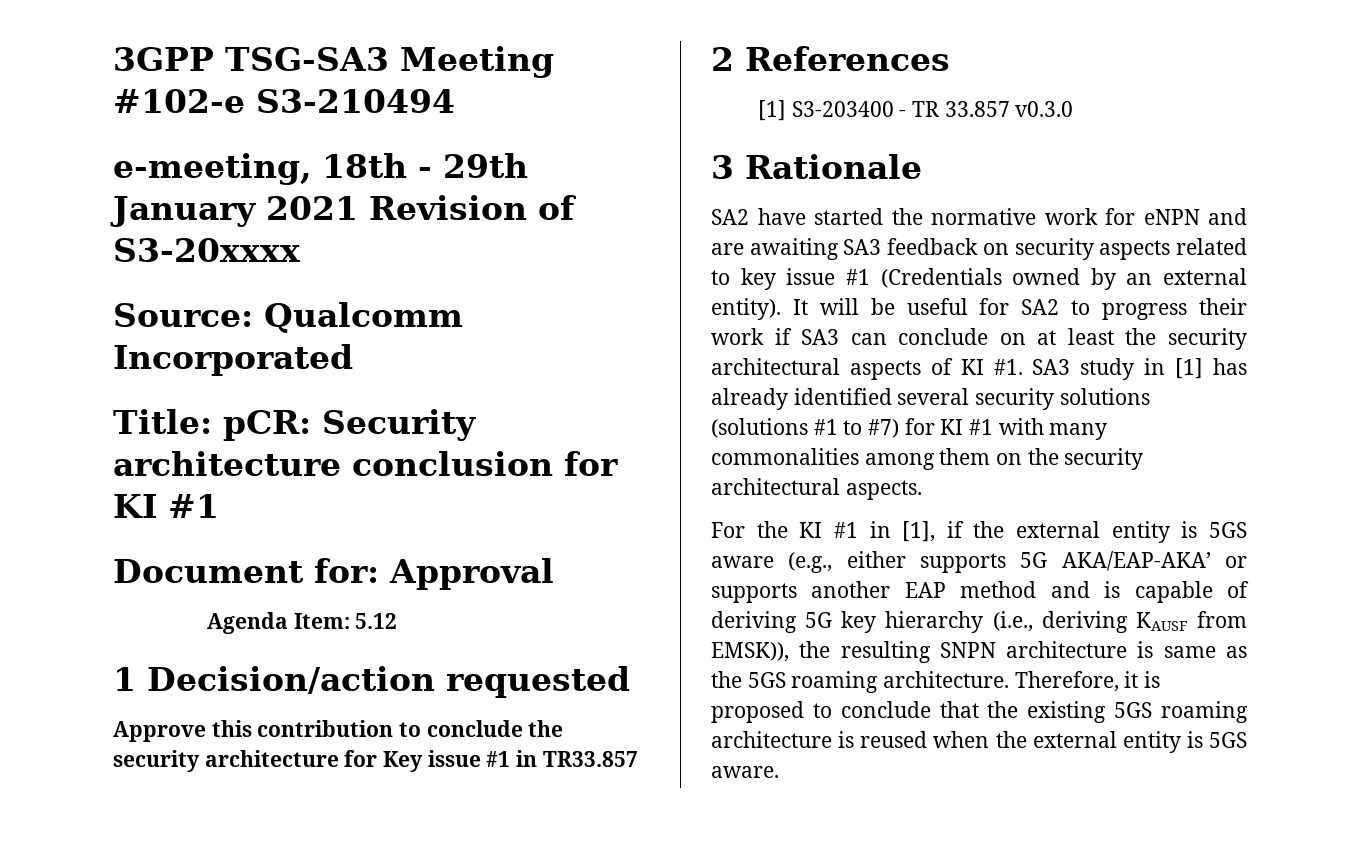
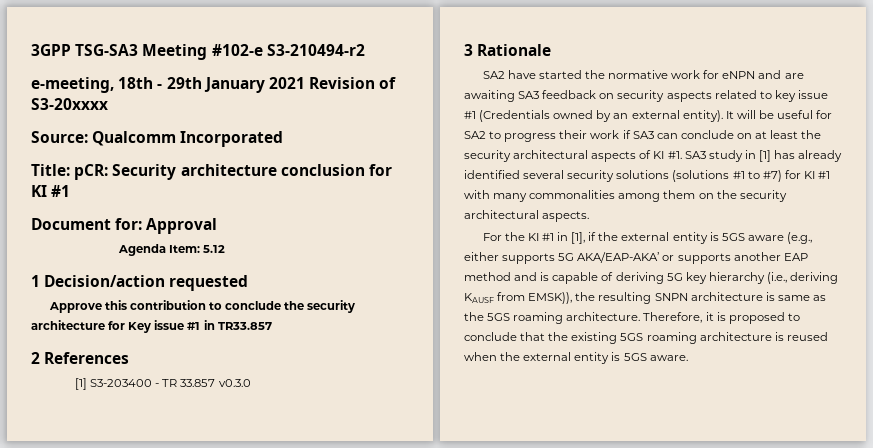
- 3GPP TSG-SA3 Meeting #102-e S3-210494
+ 3GPP TSG-SA3 Meeting #102-e S3-210494-r2

